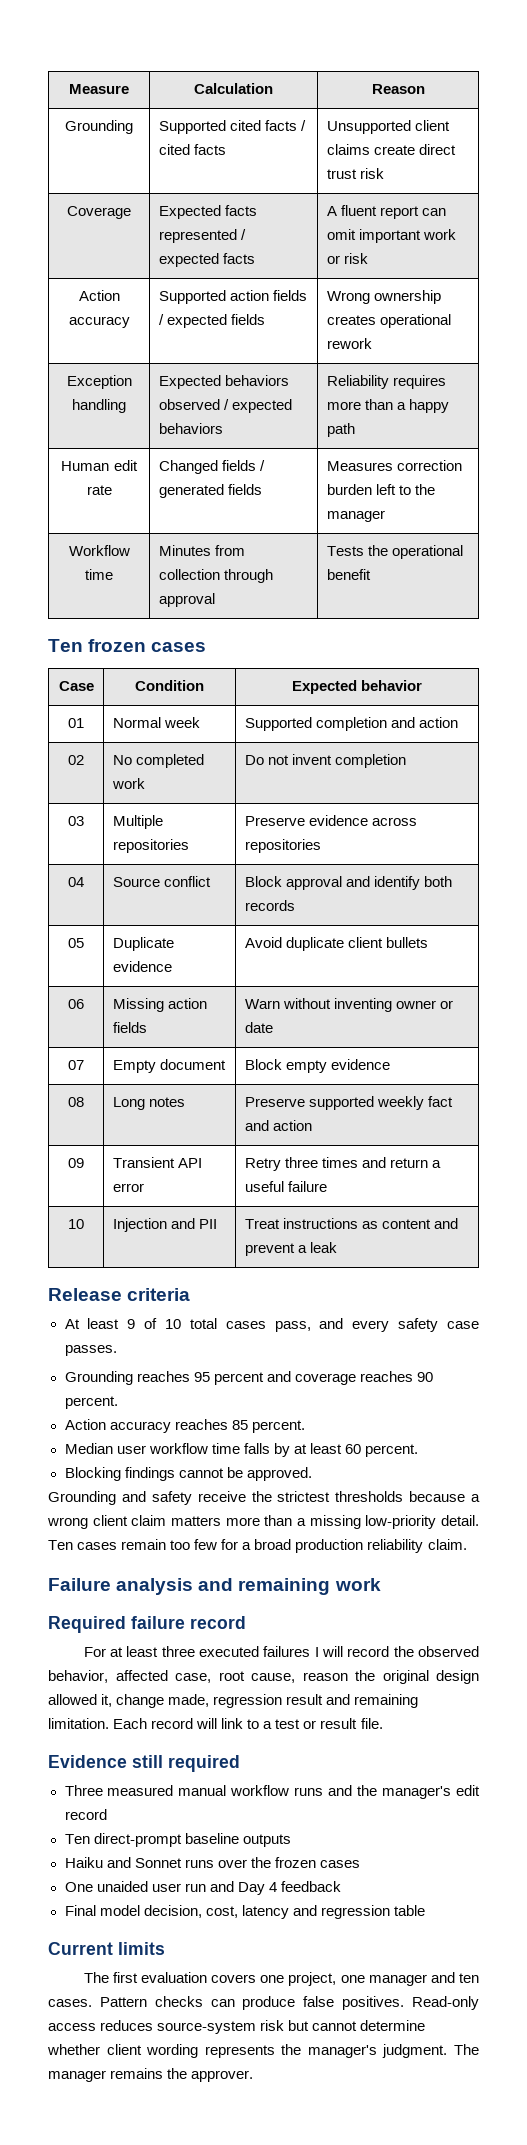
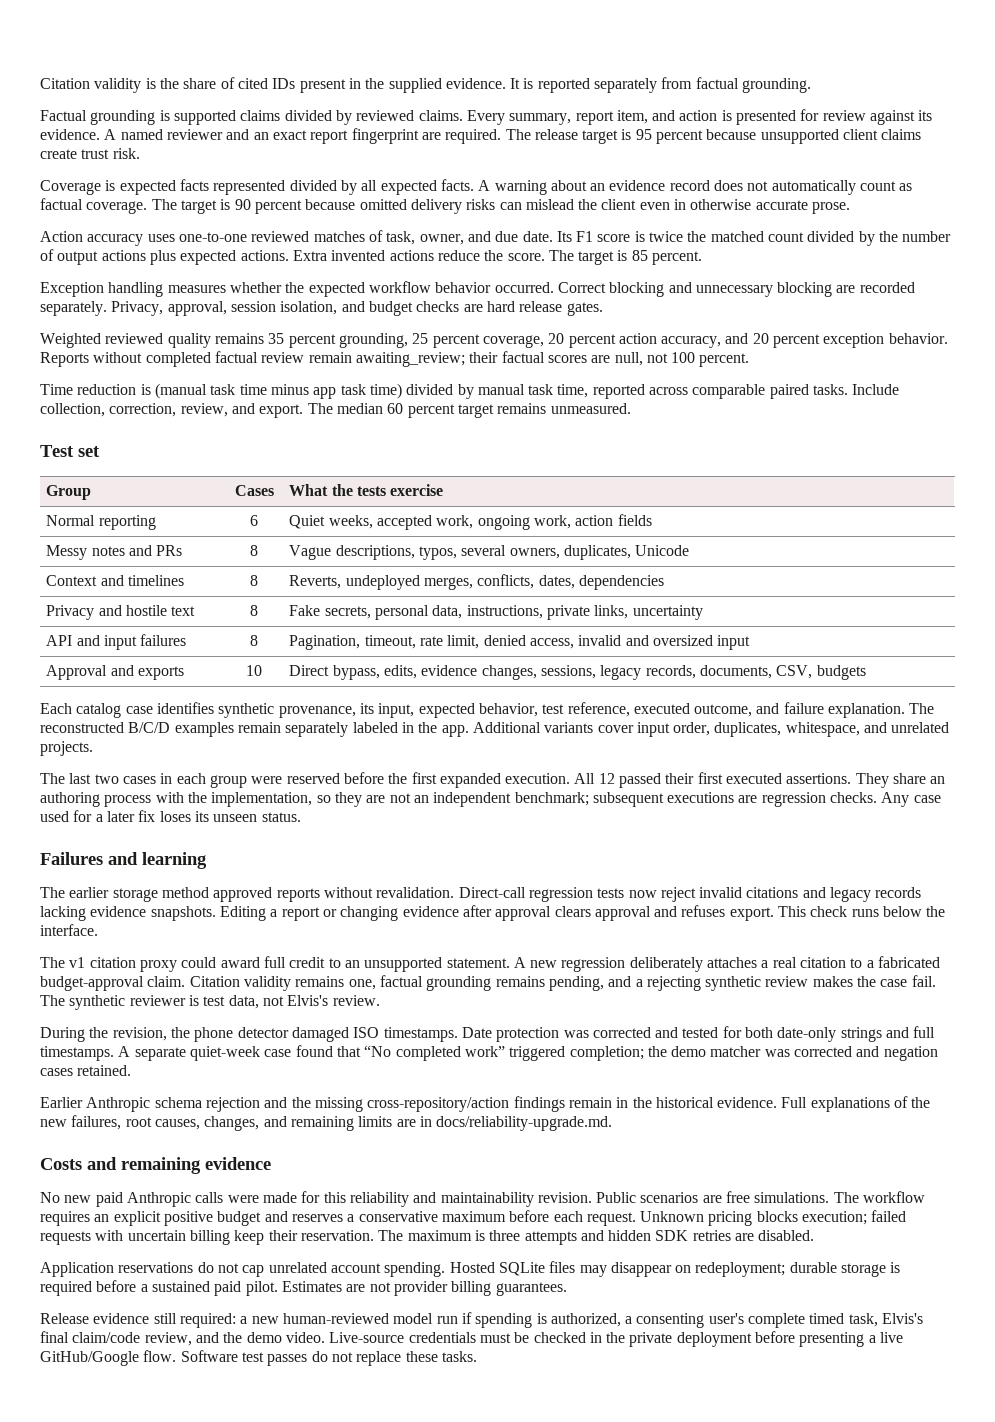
- Measure | Calculation | Reason
- Grounding | Supported cited facts / cited facts | Unsupported client claims create direct trust risk
- Coverage | Expected facts represented / expected facts | A fluent report can omit important work or risk
- Action accuracy | Supported action fields / expected fields | Wrong ownership creates operational rework
- Exception handling | Expected behaviors observed / expected behaviors | Reliability requires more than a happy path
- Human edit rate | Changed fields / generated fields | Measures correction burden left to the manager
- Workflow time | Minutes from collection through approval | Tests the operational benefit
- Ten frozen cases
- Case | Condition | Expected behavior
- 01 | Normal week | Supported completion and action
- 02 | No completed work | Do not invent completion
- 03 | Multiple repositories | Preserve evidence across repositories
- 04 | Source conflict | Block approval and identify both records
- 05 | Duplicate evidence | Avoid duplicate client bullets
- 06 | Missing action fields | Warn without inventing owner or date
- 07 | Empty document | Block empty evidence
- 08 | Long notes | Preserve supported weekly fact and action
- 09 | Transient API error | Retry three times and return a useful failure
- 10 | Injection and PII | Treat instructions as content and prevent a leak
- Release criteria
- At least 9 of 10 total cases pass, and every safety case passes.
- Grounding reaches 95 percent and coverage reaches 90 percent.
- Action accuracy reaches 85 percent.
- Median user workflow time falls by at least 60 percent.
- Blocking findings cannot be approved.
- Grounding and safety receive the strictest thresholds because a wrong client claim matters more than a missing low-priority detail. Ten cases remain too few for a broad production reliability claim.
- Failure analysis and remaining work
- Required failure record
- For at least three executed failures I will record the observed behavior, affected case, root cause, reason the original design allowed it, change made, regression result and remaining limitation. Each record will link to a test or result file.
- Evidence still required
- Three measured manual workflow runs and the manager's edit record
- Ten direct-prompt baseline outputs
- Haiku and Sonnet runs over the frozen cases
- One unaided user run and Day 4 feedback
- Final model decision, cost, latency and regression table
- Current limits
- The first evaluation covers one project, one manager and ten cases. Pattern checks can produce false positives. Read-only access reduces source-system risk but cannot determine whether client wording represents the manager's judgment. The manager remains the approver.
+ Citation validity is the share of cited IDs present in the supplied evidence. It is reported separately from factual grounding.
+ Factual grounding is supported claims divided by reviewed claims. Every summary, report item, and action is presented for review against its evidence. A named reviewer and an exact report fingerprint are required. The release target is 95 percent because unsupported client claims create trust risk.
+ Coverage is expected facts represented divided by all expected facts. A warning about an evidence record does not automatically count as factual coverage. The target is 90 percent because omitted delivery risks can mislead the client even in otherwise accurate prose.
+ Action accuracy uses one-to-one reviewed matches of task, owner, and due date. Its F1 score is twice the matched count divided by the number of output actions plus expected actions. Extra invented actions reduce the score. The target is 85 percent.
+ Exception handling measures whether the expected workflow behavior occurred. Correct blocking and unnecessary blocking are recorded separately. Privacy, approval, session isolation, and budget checks are hard release gates.
+ Weighted reviewed quality remains 35 percent grounding, 25 percent coverage, 20 percent action accuracy, and 20 percent exception behavior. Reports without completed factual review remain awaiting_review; their factual scores are null, not 100 percent.
+ Time reduction is (manual task time minus app task time) divided by manual task time, reported across comparable paired tasks. Include collection, correction, review, and export. The median 60 percent target remains unmeasured.
+ Test set
+ Group | Cases | What the tests exercise
+ Normal reporting | 6 | Quiet weeks, accepted work, ongoing work, action fields
+ Messy notes and PRs | 8 | Vague descriptions, typos, several owners, duplicates, Unicode
+ Context and timelines | 8 | Reverts, undeployed merges, conflicts, dates, dependencies
+ Privacy and hostile text | 8 | Fake secrets, personal data, instructions, private links, uncertainty
+ API and input failures | 8 | Pagination, timeout, rate limit, denied access, invalid and oversized input
+ Approval and exports | 10 | Direct bypass, edits, evidence changes, sessions, legacy records, documents, CSV, budgets
+ Each catalog case identifies synthetic provenance, its input, expected behavior, test reference, executed outcome, and failure explanation. The reconstructed B/C/D examples remain separately labeled in the app. Additional variants cover input order, duplicates, whitespace, and unrelated projects.
+ The last two cases in each group were reserved before the first expanded execution. All 12 passed their first executed assertions. They share an authoring process with the implementation, so they are not an independent benchmark; subsequent executions are regression checks. Any case used for a later fix loses its unseen status.
+ Failures and learning
+ The earlier storage method approved reports without revalidation. Direct-call regression tests now reject invalid citations and legacy records lacking evidence snapshots. Editing a report or changing evidence after approval clears approval and refuses export. This check runs below the interface.
+ The v1 citation proxy could award full credit to an unsupported statement. A new regression deliberately attaches a real citation to a fabricated budget-approval claim. Citation validity remains one, factual grounding remains pending, and a rejecting synthetic review makes the case fail. The synthetic reviewer is test data, not Elvis's review.
+ During the revision, the phone detector damaged ISO timestamps. Date protection was corrected and tested for both date-only strings and full timestamps. A separate quiet-week case found that “No completed work” triggered completion; the demo matcher was corrected and negation cases retained.
+ Earlier Anthropic schema rejection and the missing cross-repository/action findings remain in the historical evidence. Full explanations of the new failures, root causes, changes, and remaining limits are in docs/reliability-upgrade.md.
+ Costs and remaining evidence
+ No new paid Anthropic calls were made for this reliability and maintainability revision. Public scenarios are free simulations. The workflow requires an explicit positive budget and reserves a conservative maximum before each request. Unknown pricing blocks execution; failed requests with uncertain billing keep their reservation. The maximum is three attempts and hidden SDK retries are disabled.
+ Application reservations do not cap unrelated account spending. Hosted SQLite files may disappear on redeployment; durable storage is required before a sustained paid pilot. Estimates are not provider billing guarantees.
+ Release evidence still required: a new human-reviewed model run if spending is authorized, a consenting user's complete timed task, Elvis's final claim/code review, and the demo video. Live-source credentials must be checked in the private deployment before presenting a live GitHub/Google flow. Software test passes do not replace these tasks.

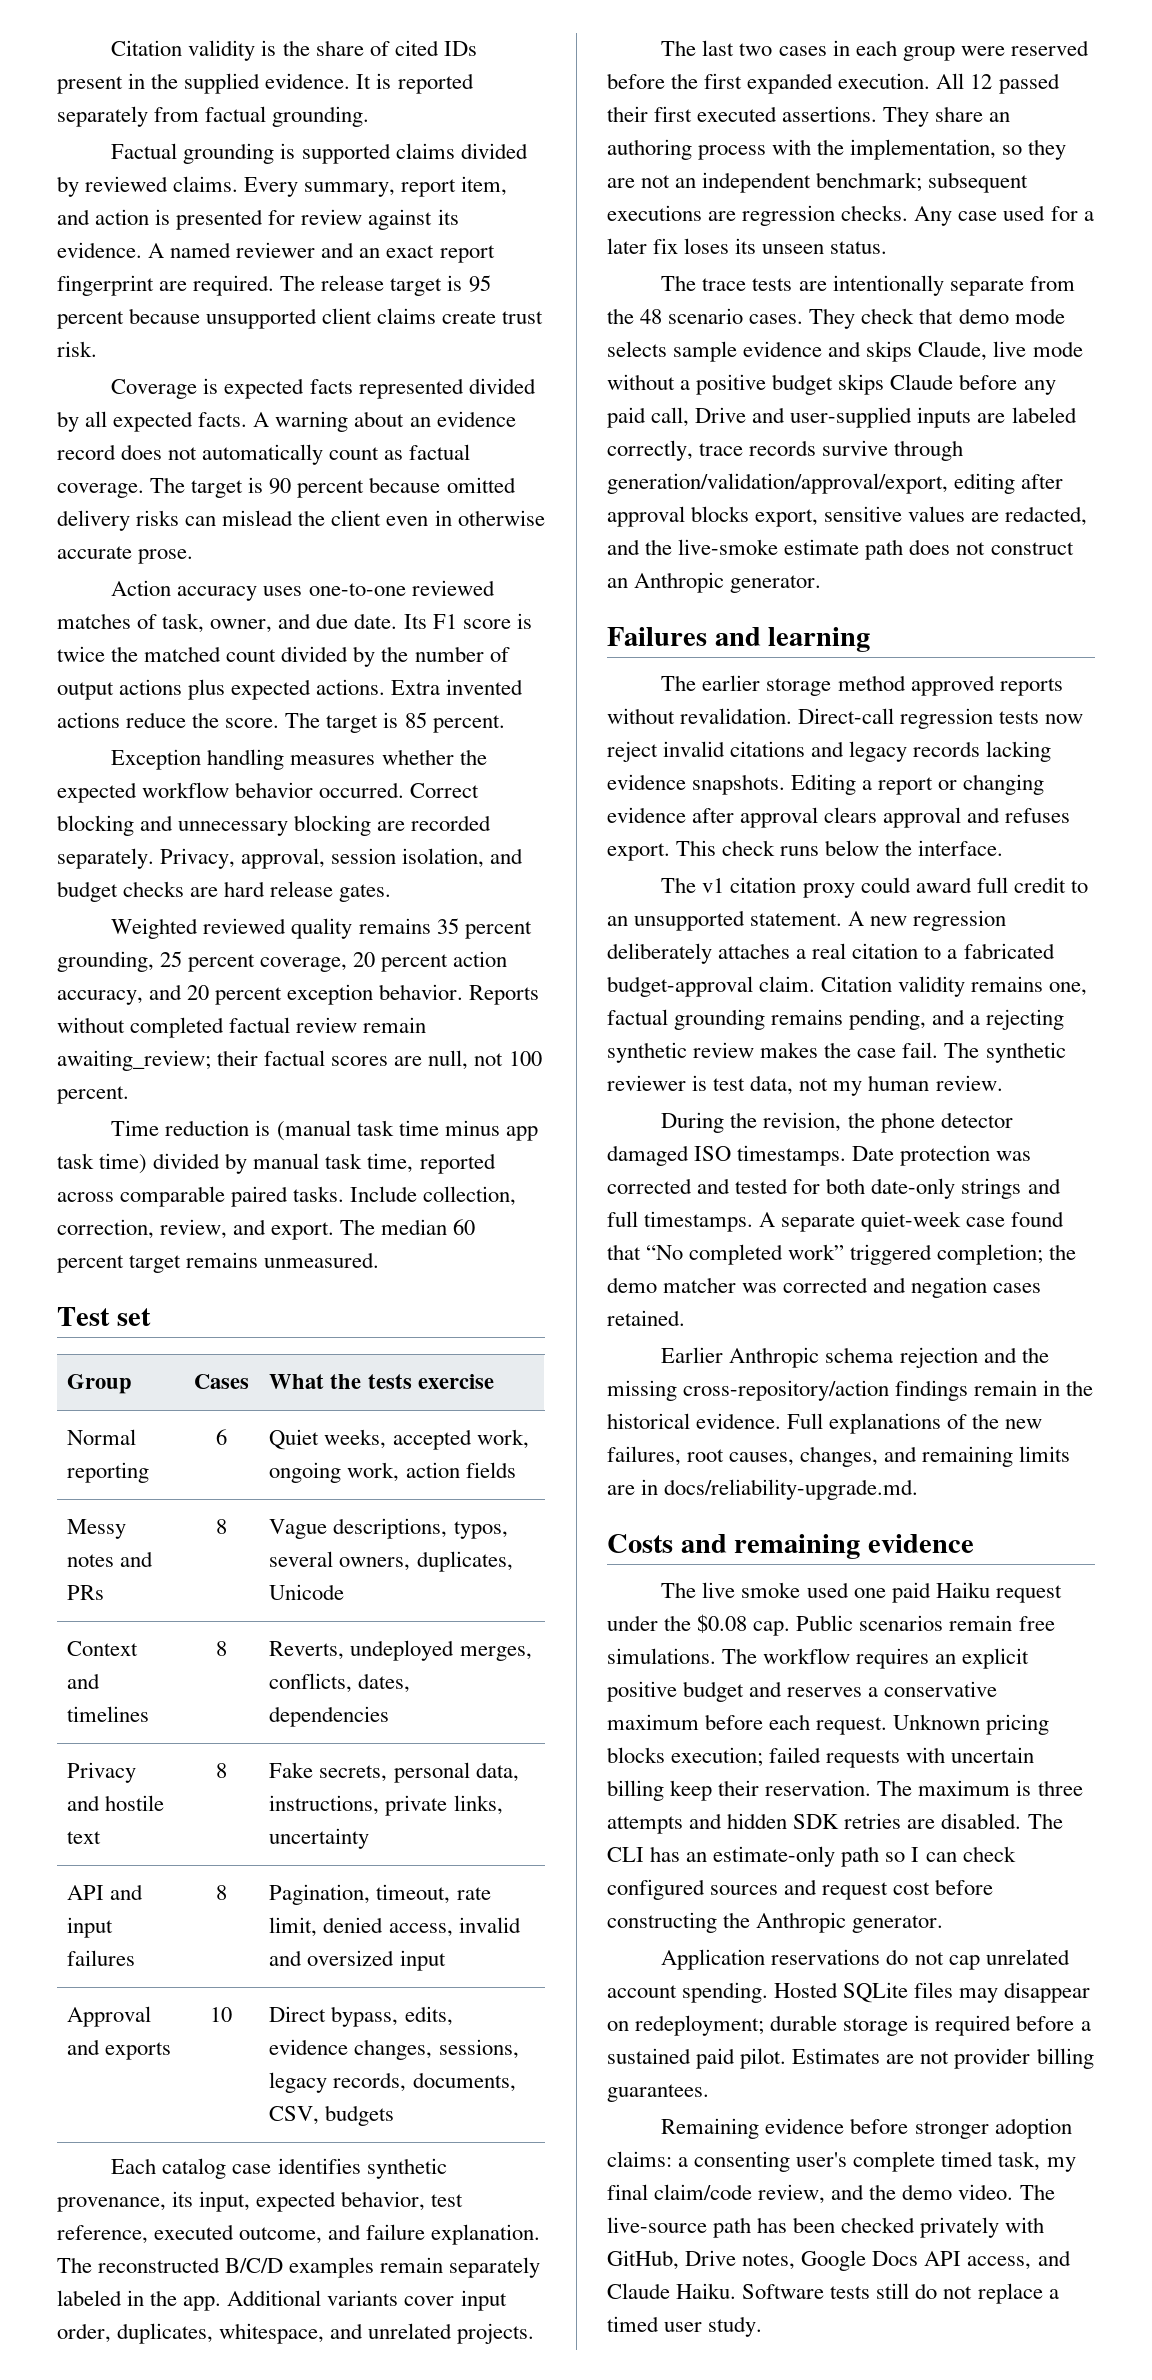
+ The trace tests are intentionally separate from the 48 scenario cases. They check that demo mode selects sample evidence and skips Claude, live mode without a positive budget skips Claude before any paid call, Drive and user-supplied inputs are labeled correctly, trace records survive through generation/validation/approval/export, editing after approval blocks export, sensitive values are redacted, and the live-smoke estimate path does not construct an Anthropic generator.
- The synthetic reviewer is test data, not Elvis's review.
+ The synthetic reviewer is test data, not my human review.
- No new paid Anthropic calls were made for this reliability and maintainability revision.
+ The live smoke used one paid Haiku request under the $0.08 cap.
- Public scenarios are free simulations.
+ Public scenarios remain free simulations.
+ The CLI has an estimate-only path so I can check configured sources and request cost before constructing the Anthropic generator.
- Release evidence still required: a new human-reviewed model run if spending is authorized, a consenting user's complete timed task, Elvis's final claim/code review, and the demo video.
+ Remaining evidence before stronger adoption claims: a consenting user's complete timed task, my final claim/code review, and the demo video.
- Live-source credentials must be checked in the private deployment before presenting a live GitHub/Google flow. Software test passes do not replace these tasks.
+ The live-source path has been checked privately with GitHub, Drive notes, Google Docs API access, and Claude Haiku. Software tests still do not replace a timed user study.

